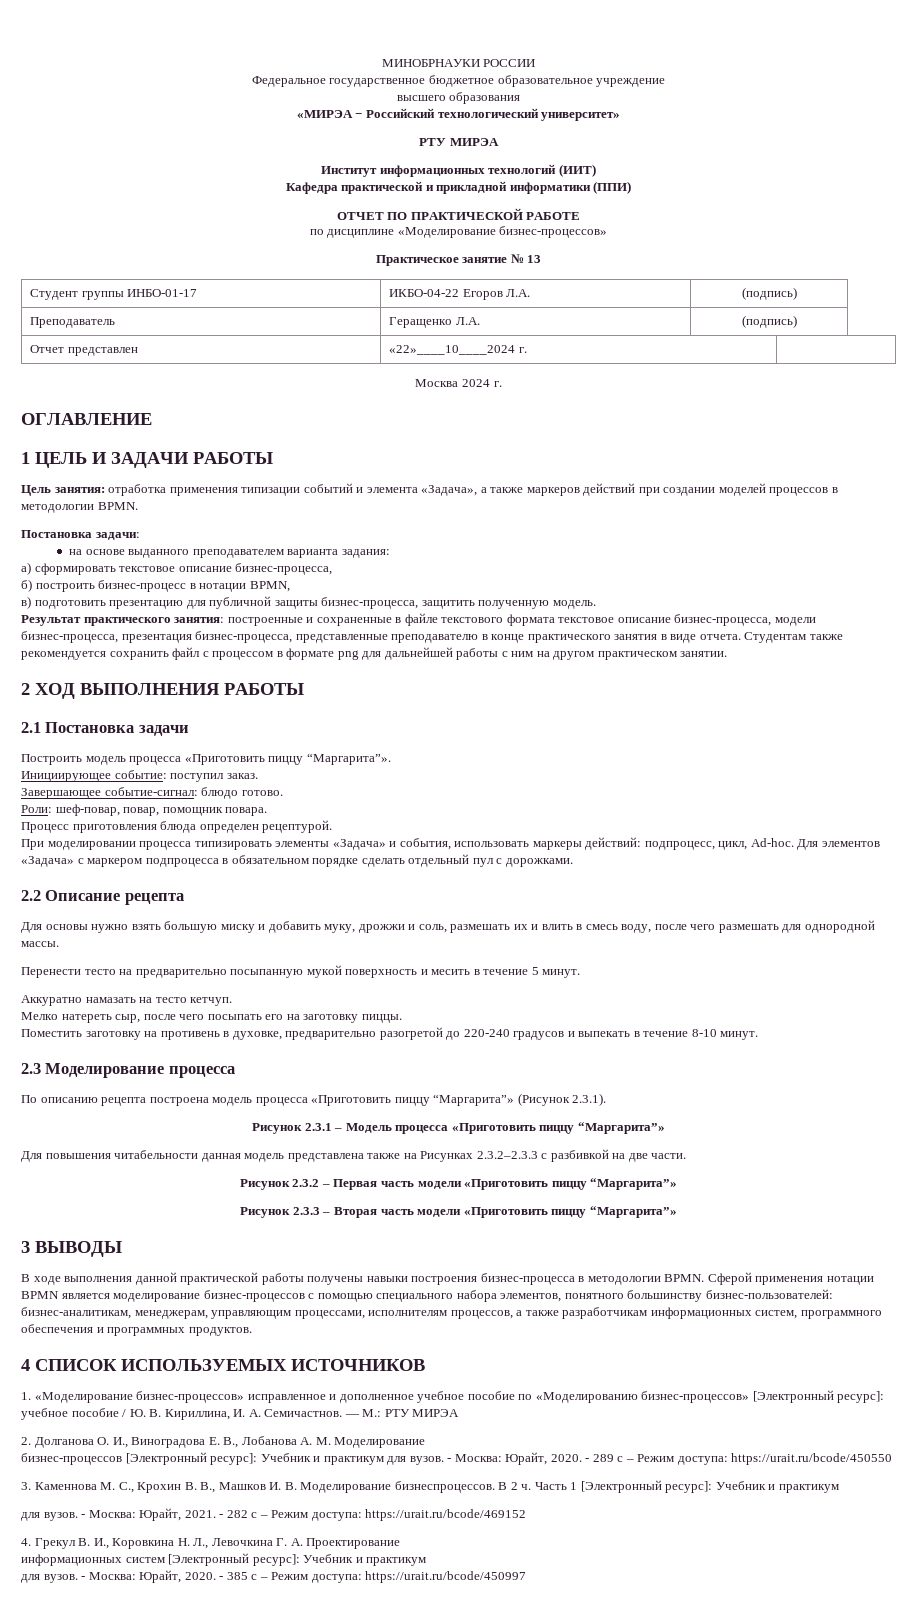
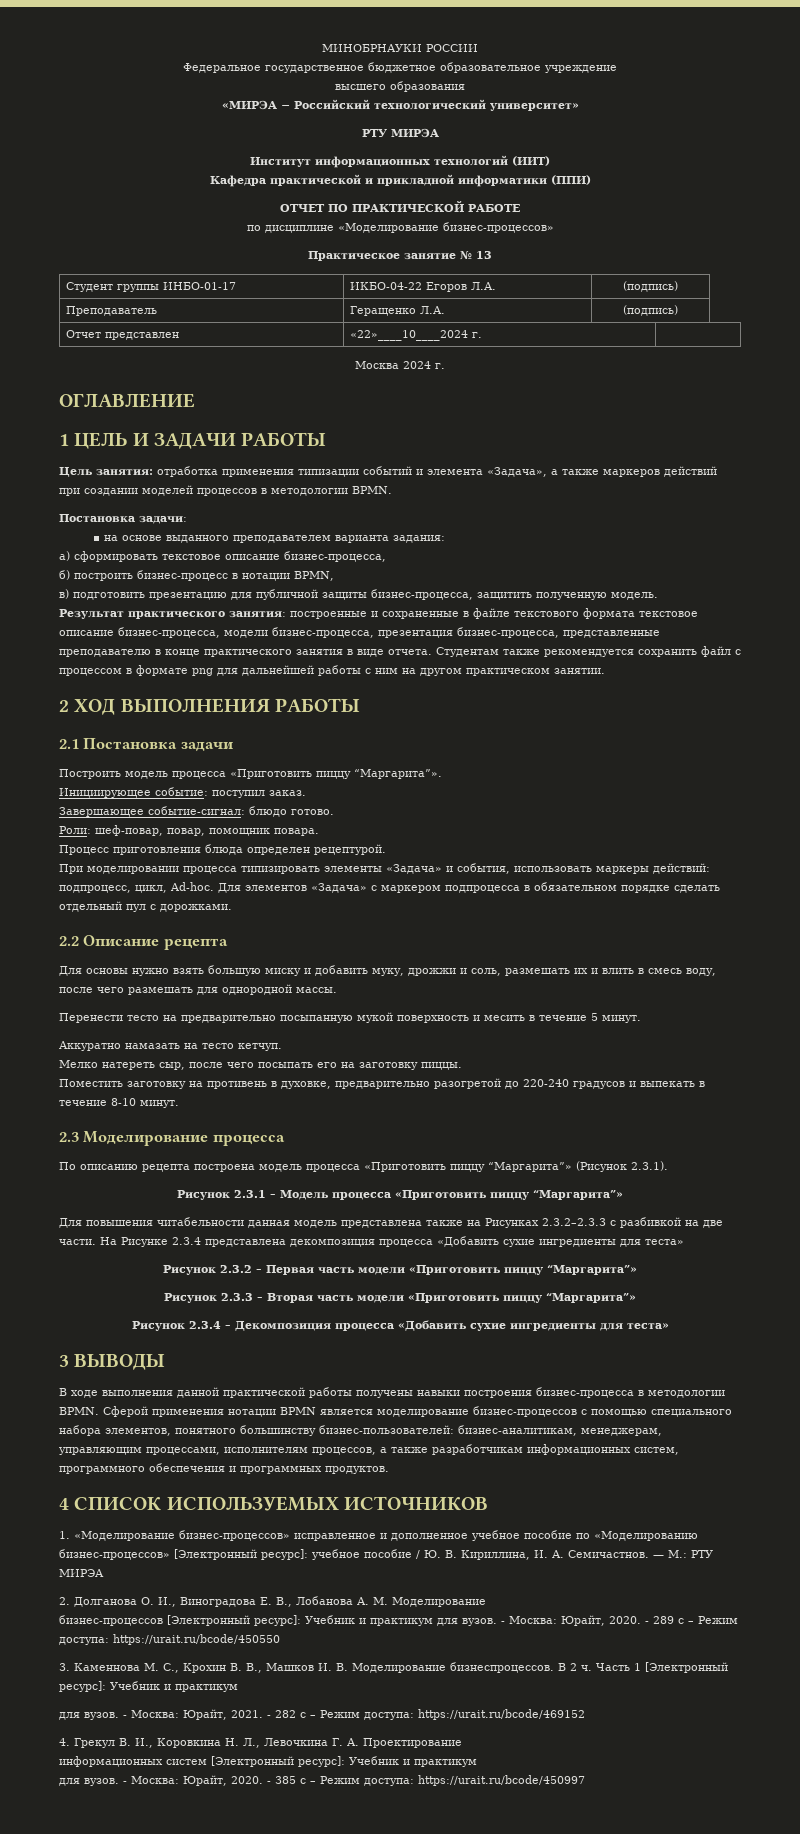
+ На Рисунке 2.3.4 представлена декомпозиция процесса «Добавить сухие ингредиенты для теста»
+ Рисунок 2.3.4 – Декомпозиция процесса «Добавить сухие ингредиенты для теста»

